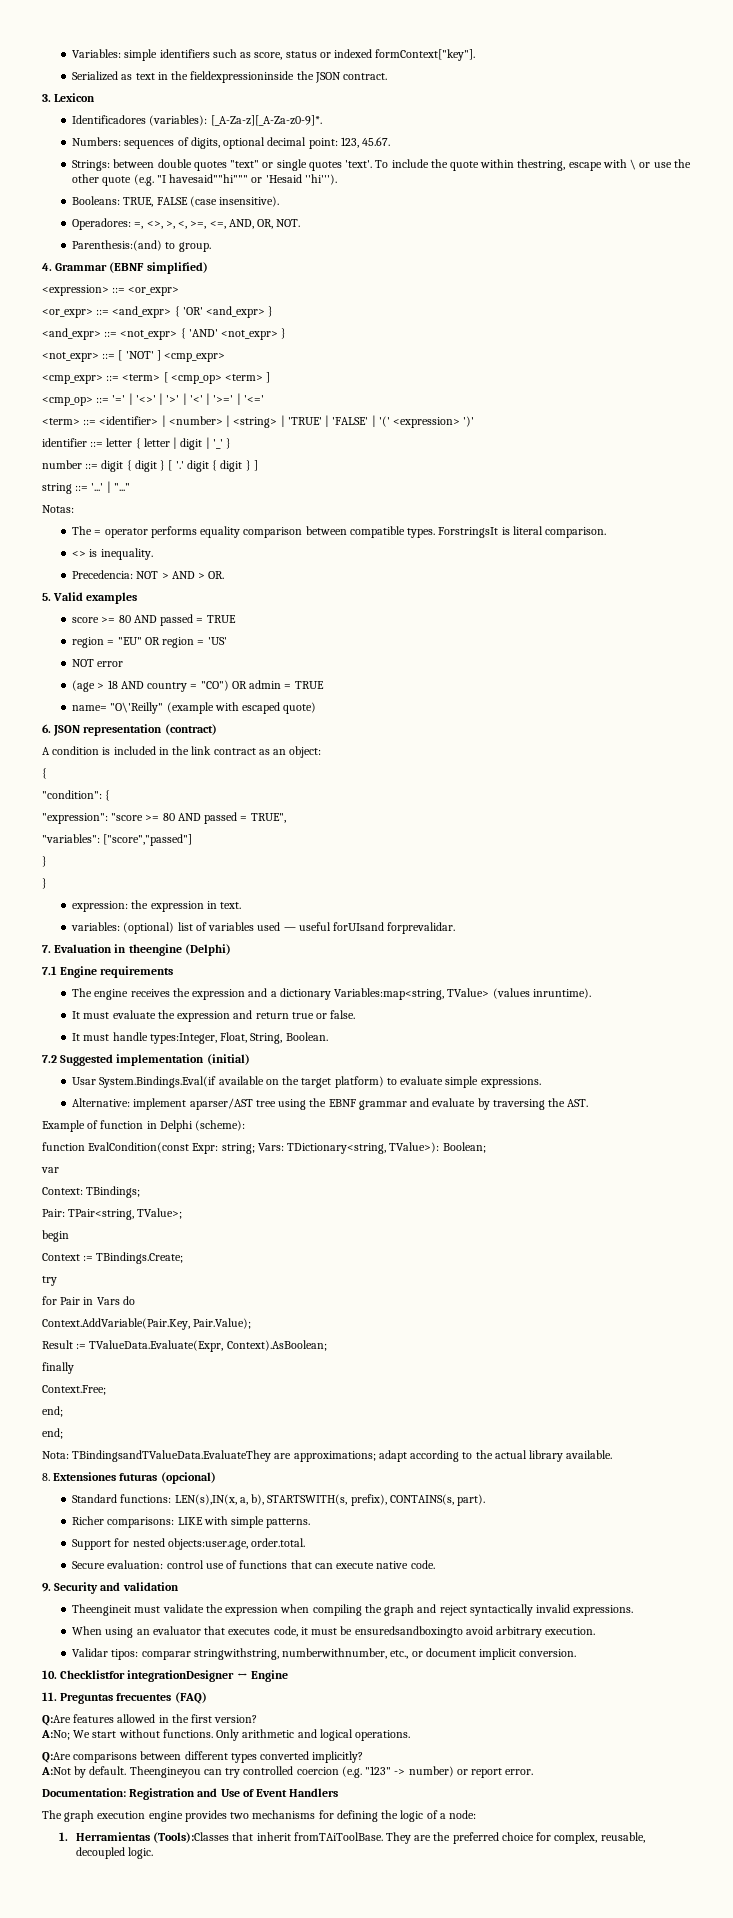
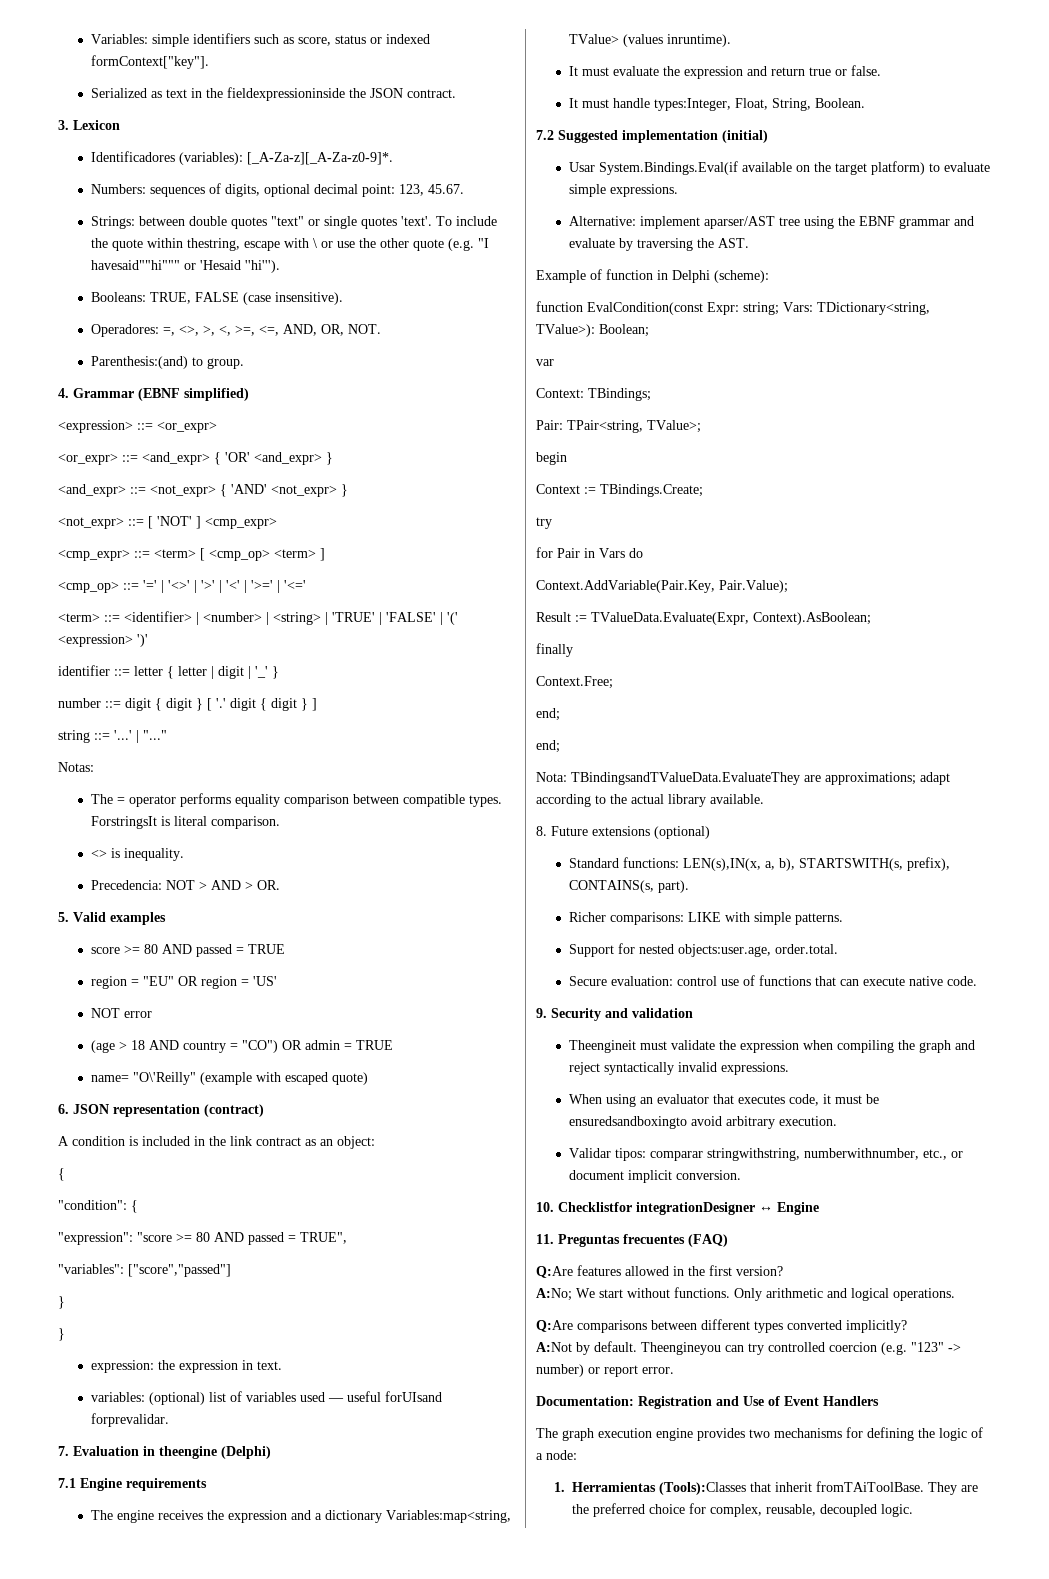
- 8. Extensiones futuras (opcional)
+ 8. Future extensions (optional)

